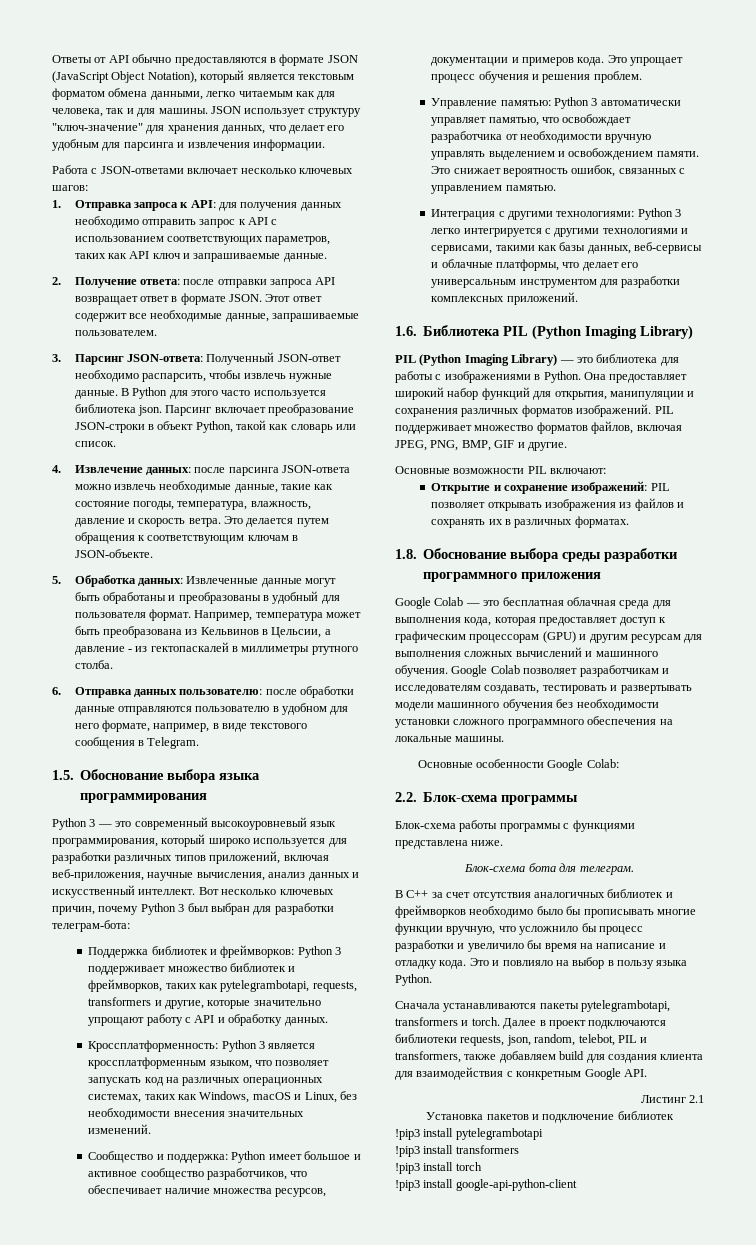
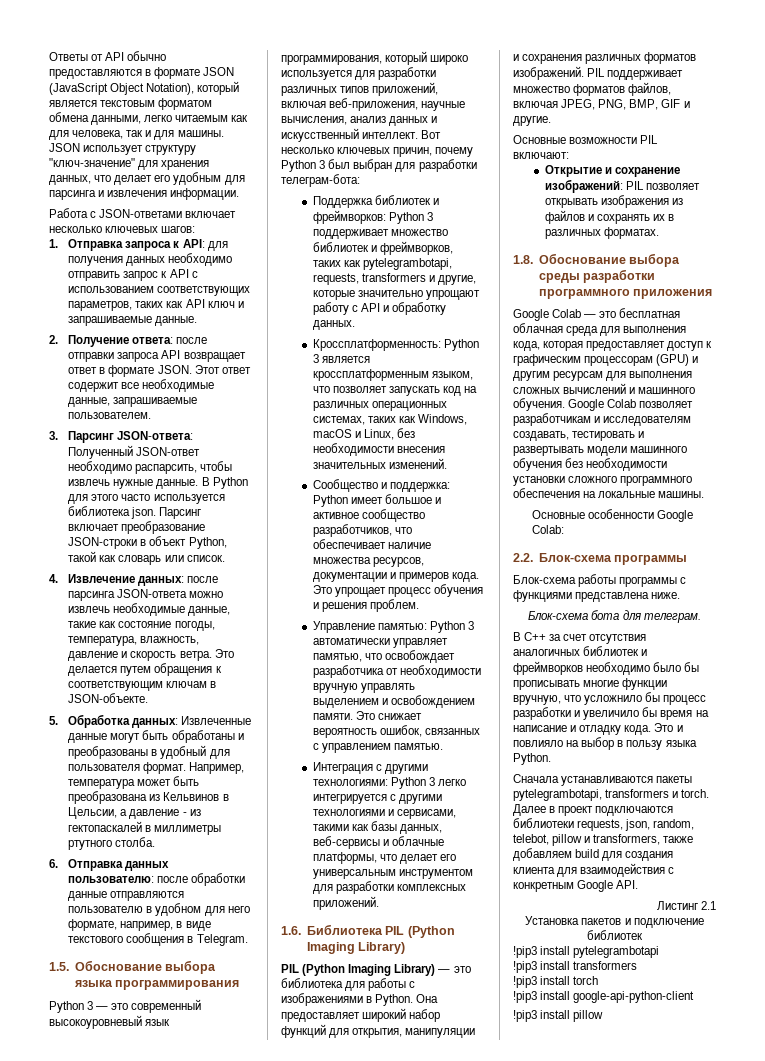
- Далее в проект подключаются библиотеки requests, json, random, telebot, PIL и transformers, также добавляем build для создания клиента для взаимодействия с конкретным Google API.
+ Далее в проект подключаются библиотеки requests, json, random, telebot, pillow и transformers, также добавляем build для создания клиента для взаимодействия с конкретным Google API.
+ !pip3 install pillow

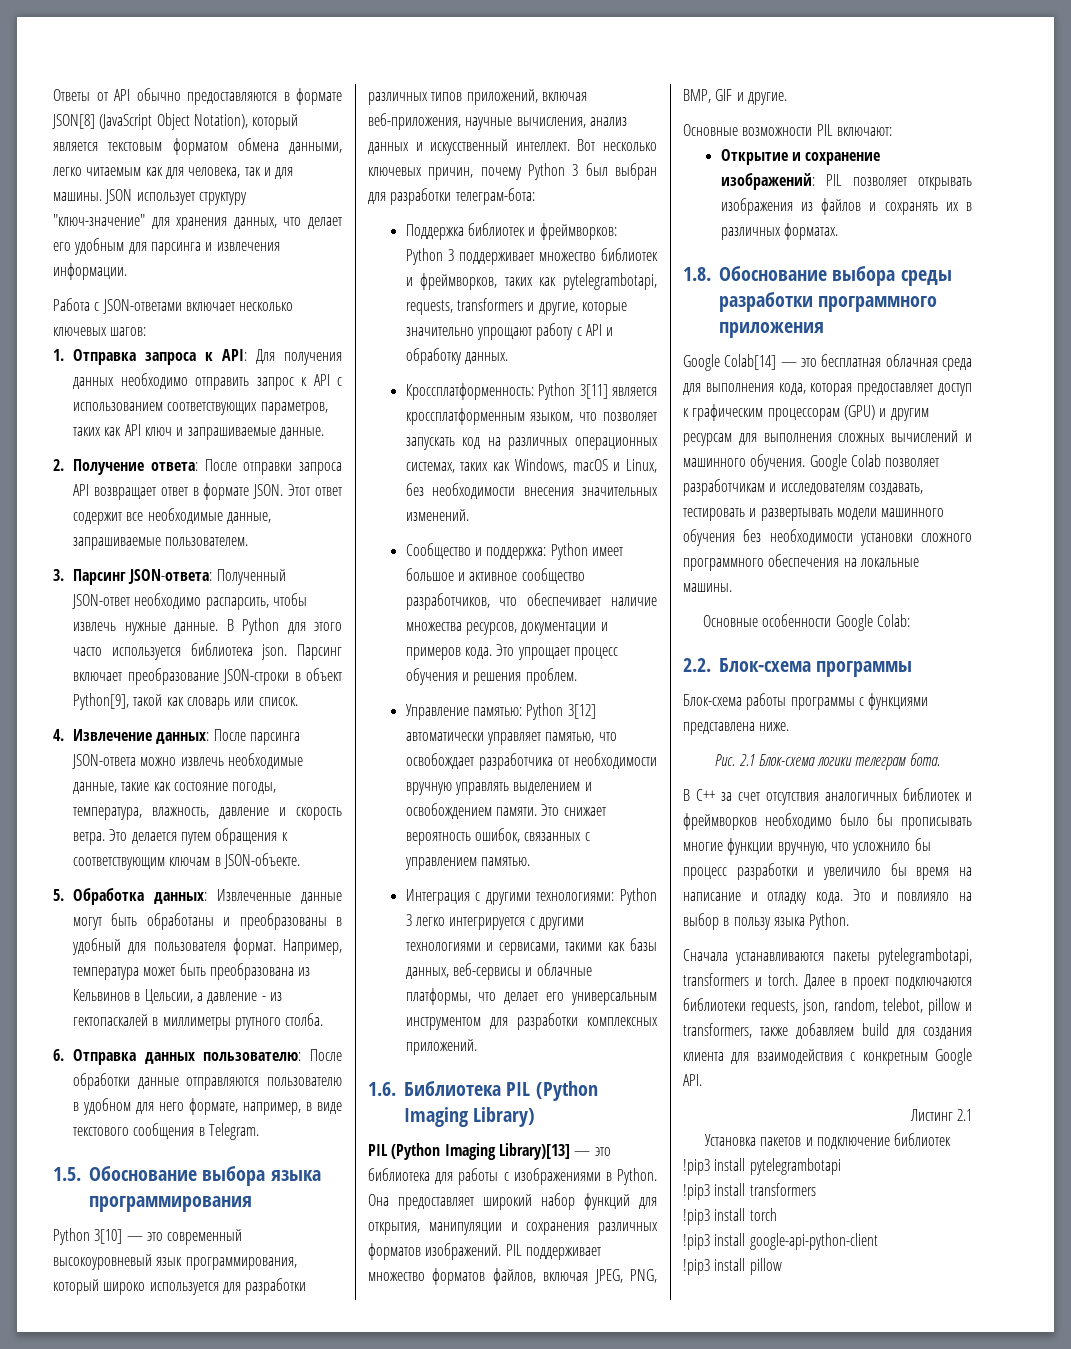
- Ответы от API обычно предоставляются в формате JSON (JavaScript Object Notation), который является текстовым форматом обмена данными, легко читаемым как для человека, так и для машины.
+ Ответы от API обычно предоставляются в формате JSON[8] (JavaScript Object Notation), который является текстовым форматом обмена данными, легко читаемым как для человека, так и для машины.
- 1. Отправка запроса к API: для получения данных необходимо отправить запрос к API с использованием соответствующих параметров, таких как API ключ и запрашиваемые данные.
+ 1. Отправка запроса к API: Для получения данных необходимо отправить запрос к API с использованием соответствующих параметров, таких как API ключ и запрашиваемые данные.
- 2. Получение ответа: после отправки запроса API возвращает ответ в формате JSON.
+ 2. Получение ответа: После отправки запроса API возвращает ответ в формате JSON.
- Парсинг включает преобразование JSON-строки в объект Python, такой как словарь или список.
+ Парсинг включает преобразование JSON-строки в объект Python[9], такой как словарь или список.
- 4. Извлечение данных: после парсинга JSON-ответа можно извлечь необходимые данные, такие как состояние погоды, температура, влажность, давление и скорость ветра.
+ 4. Извлечение данных: После парсинга JSON-ответа можно извлечь необходимые данные, такие как состояние погоды, температура, влажность, давление и скорость ветра.
- 6. Отправка данных пользователю: после обработки данные отправляются пользователю в удобном для него формате, например, в виде текстового сообщения в Telegram.
+ 6. Отправка данных пользователю: После обработки данные отправляются пользователю в удобном для него формате, например, в виде текстового сообщения в Telegram.
- Python 3 — это современный высокоуровневый язык программирования, который широко используется для разработки различных типов приложений, включая веб-приложения, научные вычисления, анализ данных и искусственный интеллект.
+ Python 3[10] — это современный высокоуровневый язык программирования, который широко используется для разработки различных типов приложений, включая веб-приложения, научные вычисления, анализ данных и искусственный интеллект.
- Кроссплатформенность: Python 3 является кроссплатформенным языком, что позволяет запускать код на различных операционных системах, таких как Windows, macOS и Linux, без необходимости внесения значительных изменений.
+ Кроссплатформенность: Python 3[11] является кроссплатформенным языком, что позволяет запускать код на различных операционных системах, таких как Windows, macOS и Linux, без необходимости внесения значительных изменений.
- Управление памятью: Python 3 автоматически управляет памятью, что освобождает разработчика от необходимости вручную управлять выделением и освобождением памяти.
+ Управление памятью: Python 3[12] автоматически управляет памятью, что освобождает разработчика от необходимости вручную управлять выделением и освобождением памяти.
- PIL (Python Imaging Library) — это библиотека для работы с изображениями в Python.
+ PIL (Python Imaging Library)[13] — это библиотека для работы с изображениями в Python.
- Google Colab — это бесплатная облачная среда для выполнения кода, которая предоставляет доступ к графическим процессорам (GPU) и другим ресурсам для выполнения сложных вычислений и машинного обучения.
+ Google Colab[14] — это бесплатная облачная среда для выполнения кода, которая предоставляет доступ к графическим процессорам (GPU) и другим ресурсам для выполнения сложных вычислений и машинного обучения.
- Блок-схема бота для телеграм.
+ Рис. 2.1 Блок-схема логики телеграм бота.

